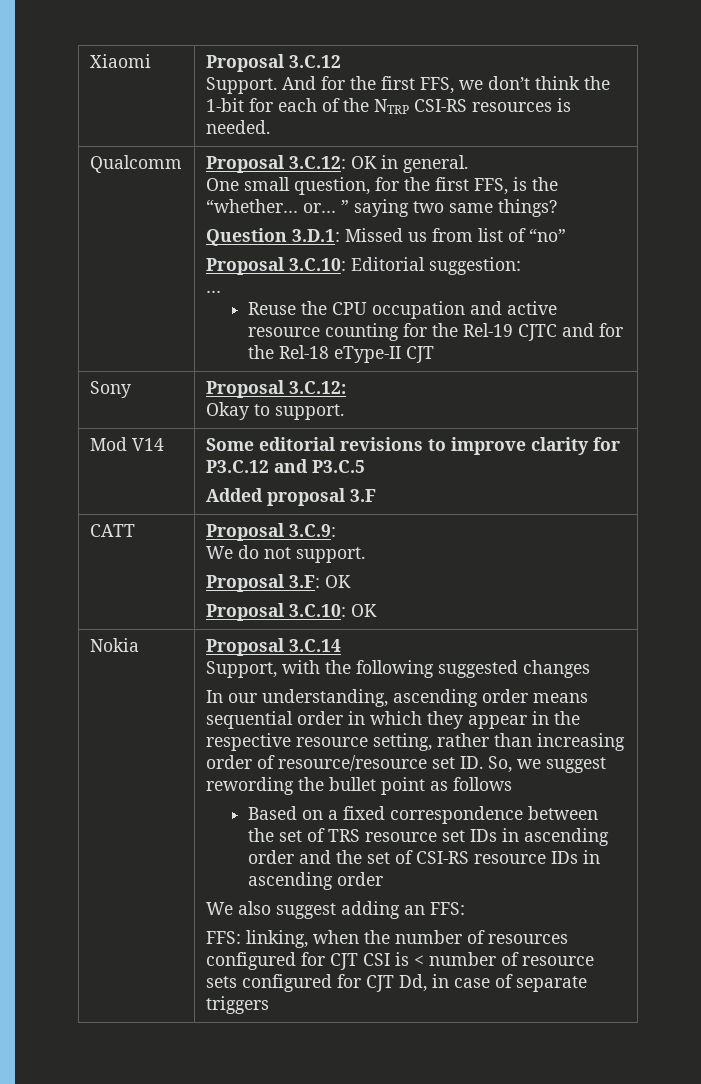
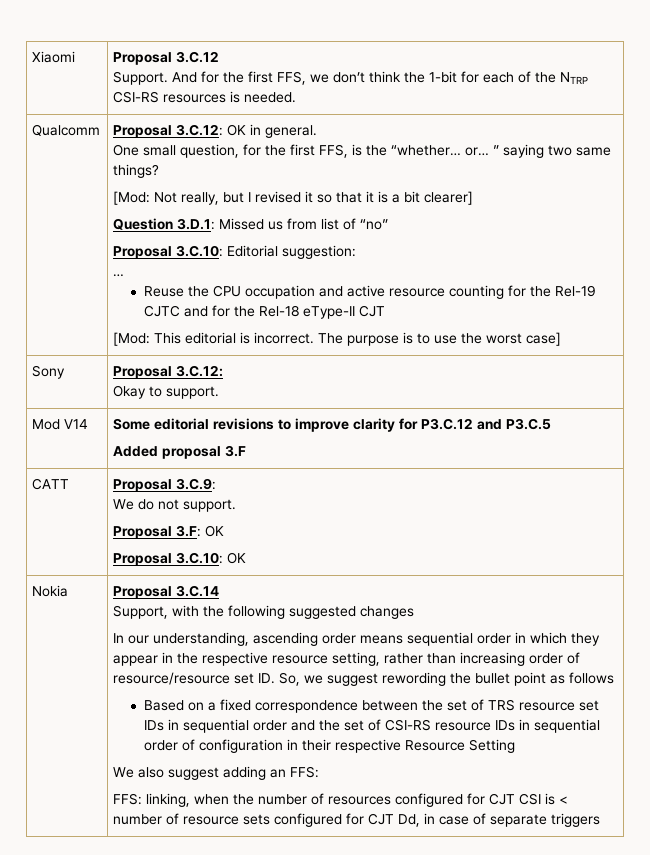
+ [Mod: Not really, but I revised it so that it is a bit clearer]
+ [Mod: This editorial is incorrect. The purpose is to use the worst case]
- Based on a fixed correspondence between the set of TRS resource set IDs in ascending order and the set of CSI-RS resource IDs in ascending order
+ Based on a fixed correspondence between the set of TRS resource set IDs in sequential order and the set of CSI-RS resource IDs in sequential order of configuration in their respective Resource Setting

